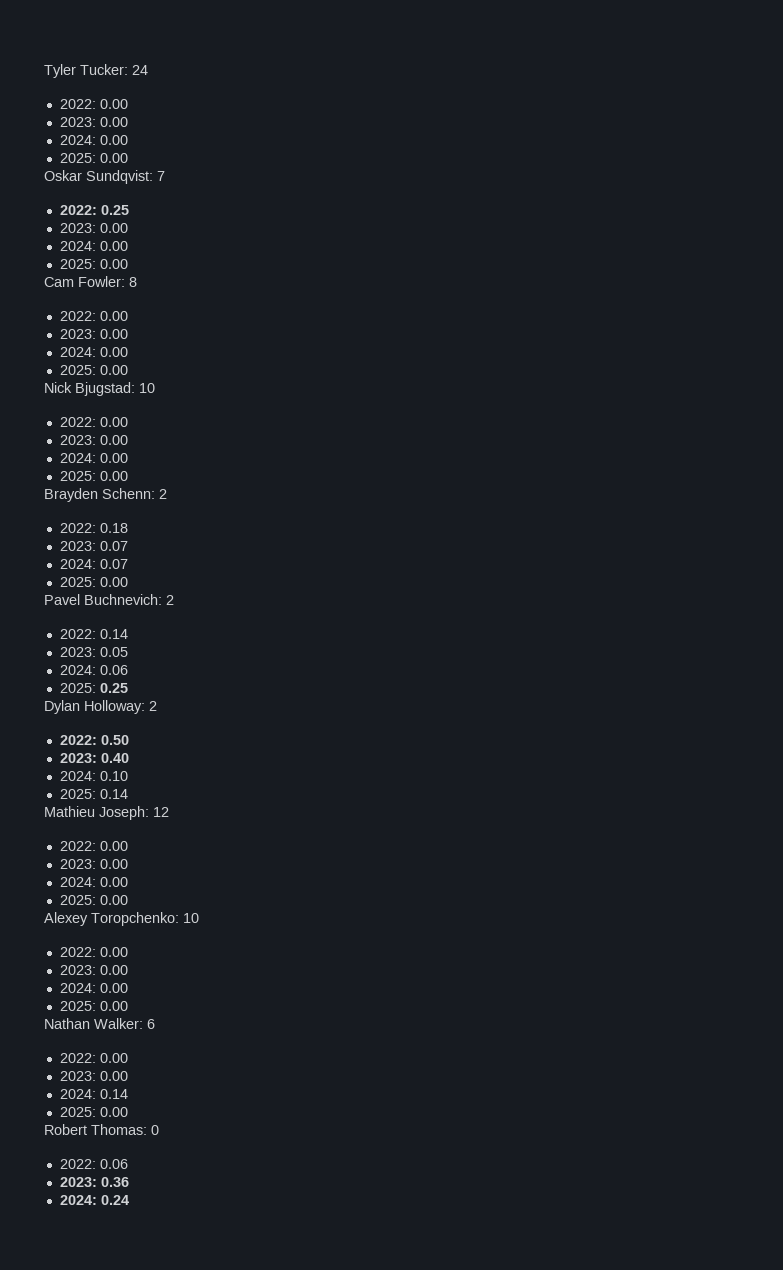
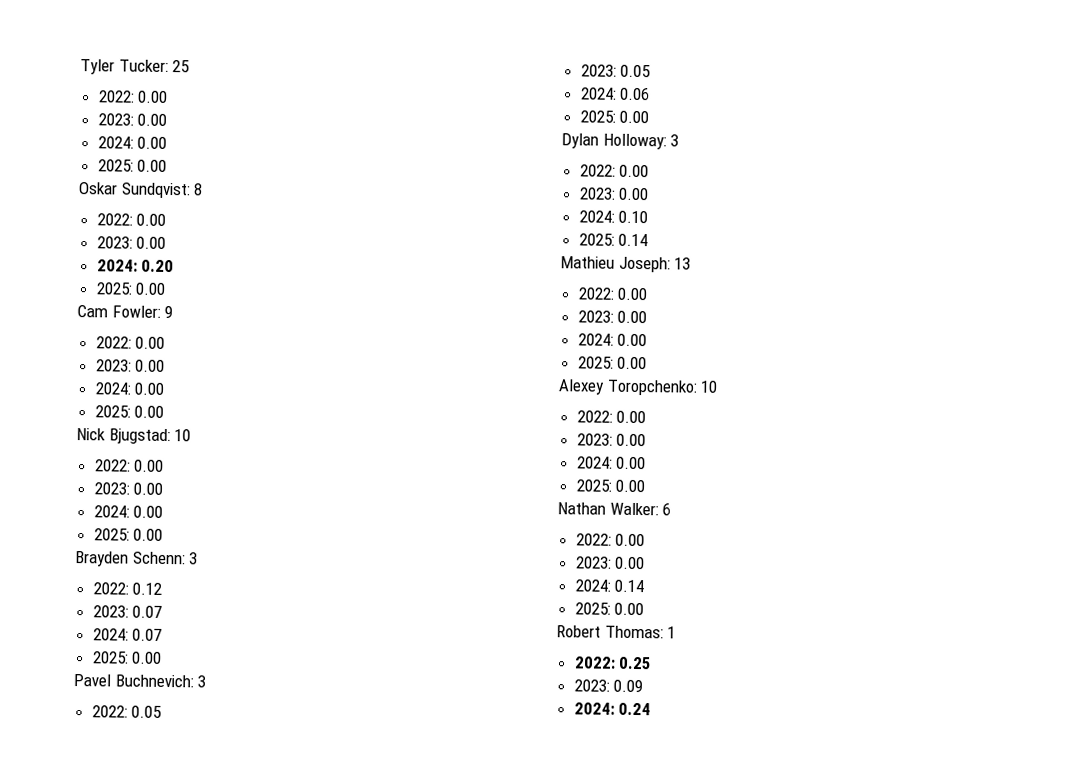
- Tyler Tucker: 24
+ Tyler Tucker: 25
- Oskar Sundqvist: 7
- 2022: 0.25
+ Oskar Sundqvist: 8
+ 2022: 0.00
  2023: 0.00
- 2024: 0.00
+ 2024: 0.20
- Cam Fowler: 8
+ Cam Fowler: 9
- Brayden Schenn: 2
- 2022: 0.18
+ Brayden Schenn: 3
+ 2022: 0.12
- Pavel Buchnevich: 2
- 2022: 0.14
+ Pavel Buchnevich: 3
+ 2022: 0.05
  2024: 0.06
- 2025: 0.25
+ 2025: 0.00
- Dylan Holloway: 2
- 2022: 0.50
- 2023: 0.40
+ Dylan Holloway: 3
+ 2022: 0.00
+ 2023: 0.00
- Mathieu Joseph: 12
+ Mathieu Joseph: 13
- Robert Thomas: 0
- 2022: 0.06
- 2023: 0.36
+ Robert Thomas: 1
+ 2022: 0.25
+ 2023: 0.09

